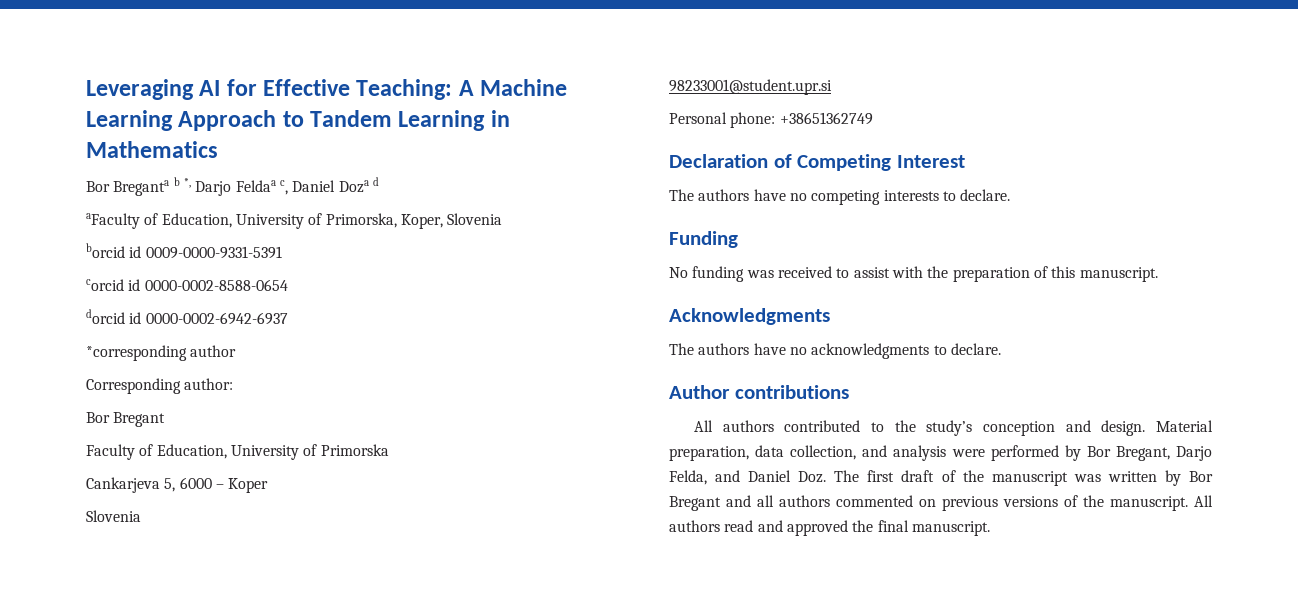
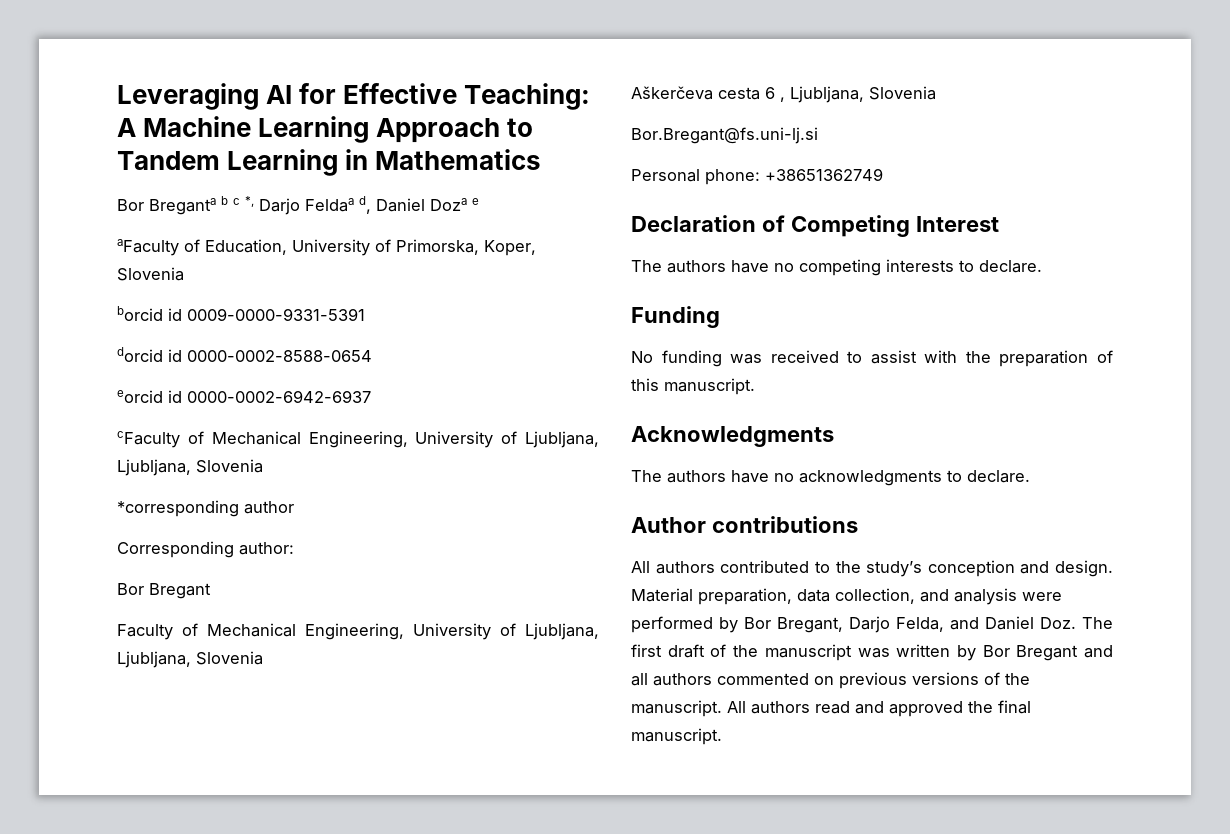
- Bor Breganta b *, Darjo Feldaa c, Daniel Doza d
+ Bor Breganta b c *, Darjo Feldaa d, Daniel Doza e
- corcid id 0000-0002-8588-0654
+ dorcid id 0000-0002-8588-0654
- dorcid id 0000-0002-6942-6937
+ eorcid id 0000-0002-6942-6937
+ cFaculty of Mechanical Engineering, University of Ljubljana, Ljubljana, Slovenia
- Faculty of Education, University of Primorska
- Cankarjeva 5, 6000 – Koper
- Slovenia
- 98233001@student.upr.si
+ Faculty of Mechanical Engineering, University of Ljubljana, Ljubljana, Slovenia
+ Aškerčeva cesta 6 , Ljubljana, Slovenia
+ Bor.Bregant@fs.uni-lj.si

